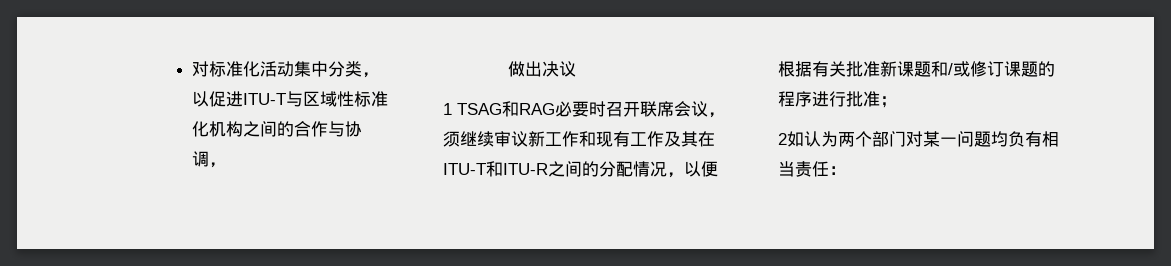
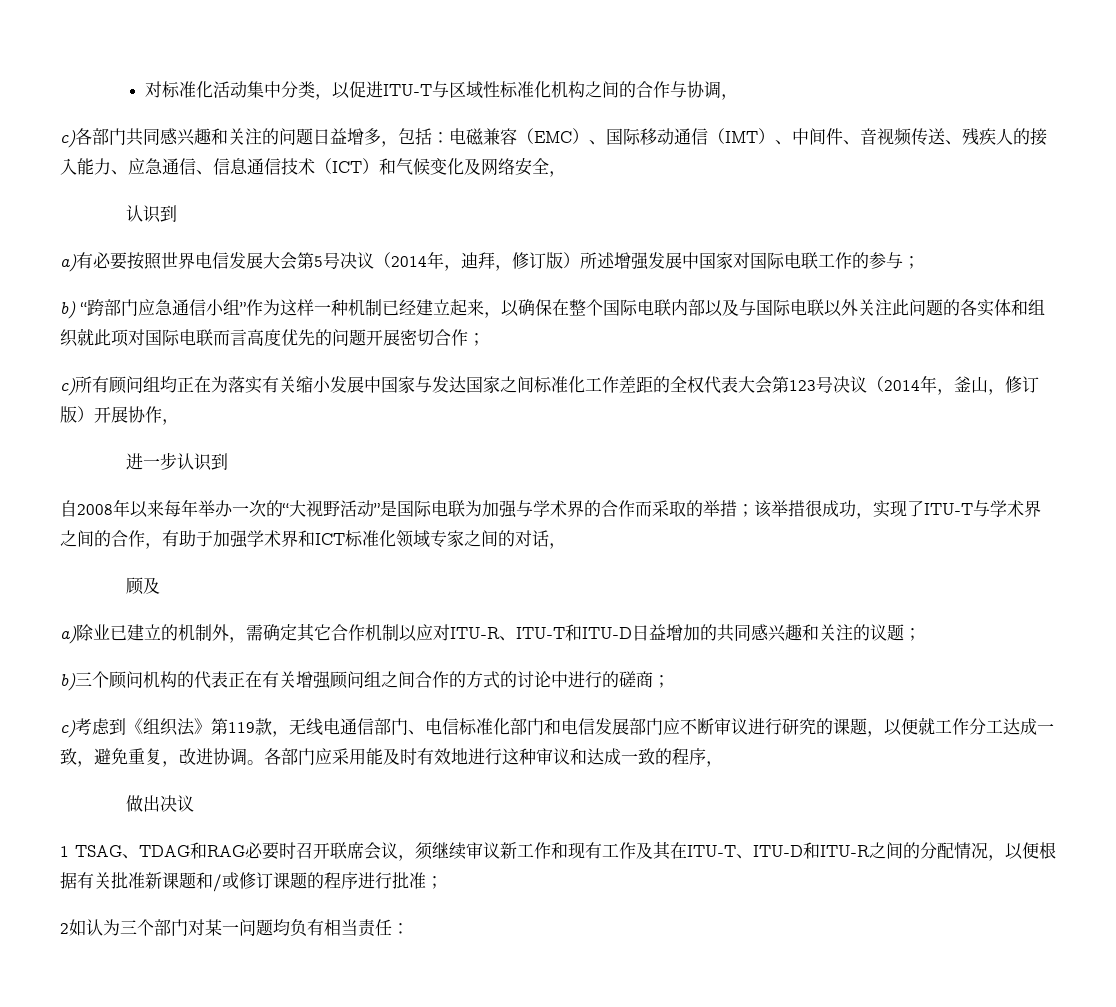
+ c)各部门共同感兴趣和关注的问题日益增多，包括：电磁兼容（EMC）、国际移动通信（IMT）、中间件、音视频传送、残疾人的接入能力、应急通信、信息通信技术（ICT）和气候变化及网络安全，
+ 认识到
+ a)有必要按照世界电信发展大会第5号决议（2014年，迪拜，修订版）所述增强发展中国家对国际电联工作的参与；
+ b) “跨部门应急通信小组”作为这样一种机制已经建立起来，以确保在整个国际电联内部以及与国际电联以外关注此问题的各实体和组织就此项对国际电联而言高度优先的问题开展密切合作；
+ c)所有顾问组均正在为落实有关缩小发展中国家与发达国家之间标准化工作差距的全权代表大会第123号决议（2014年，釜山，修订版）开展协作，
+ 进一步认识到
+ 自2008年以来每年举办一次的“大视野活动”是国际电联为加强与学术界的合作而采取的举措；该举措很成功，实现了ITU-T与学术界之间的合作，有助于加强学术界和ICT标准化领域专家之间的对话，
+ 顾及
+ a)除业已建立的机制外，需确定其它合作机制以应对ITU-R、ITU-T和ITU-D日益增加的共同感兴趣和关注的议题；
+ b)三个顾问机构的代表正在有关增强顾问组之间合作的方式的讨论中进行的磋商；
+ c)考虑到《组织法》第119款，无线电通信部门、电信标准化部门和电信发展部门应不断审议进行研究的课题，以便就工作分工达成一致，避免重复，改进协调。各部门应采用能及时有效地进行这种审议和达成一致的程序，
- 1 TSAG和RAG必要时召开联席会议，须继续审议新工作和现有工作及其在ITU-T和ITU-R之间的分配情况，以便根据有关批准新课题和/或修订课题的程序进行批准；
+ 1 TSAG、TDAG和RAG必要时召开联席会议，须继续审议新工作和现有工作及其在ITU-T、ITU-D和ITU-R之间的分配情况，以便根据有关批准新课题和/或修订课题的程序进行批准；
- 2如认为两个部门对某一问题均负有相当责任：
+ 2如认为三个部门对某一问题均负有相当责任：

